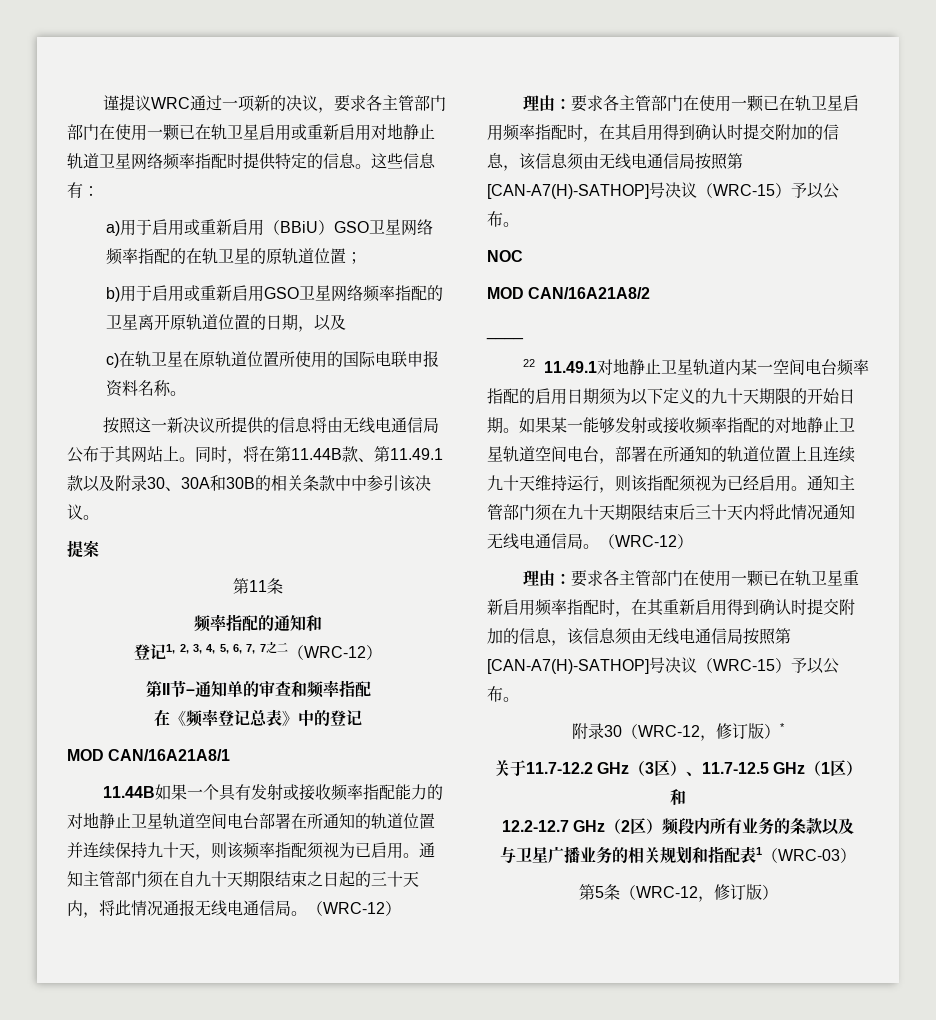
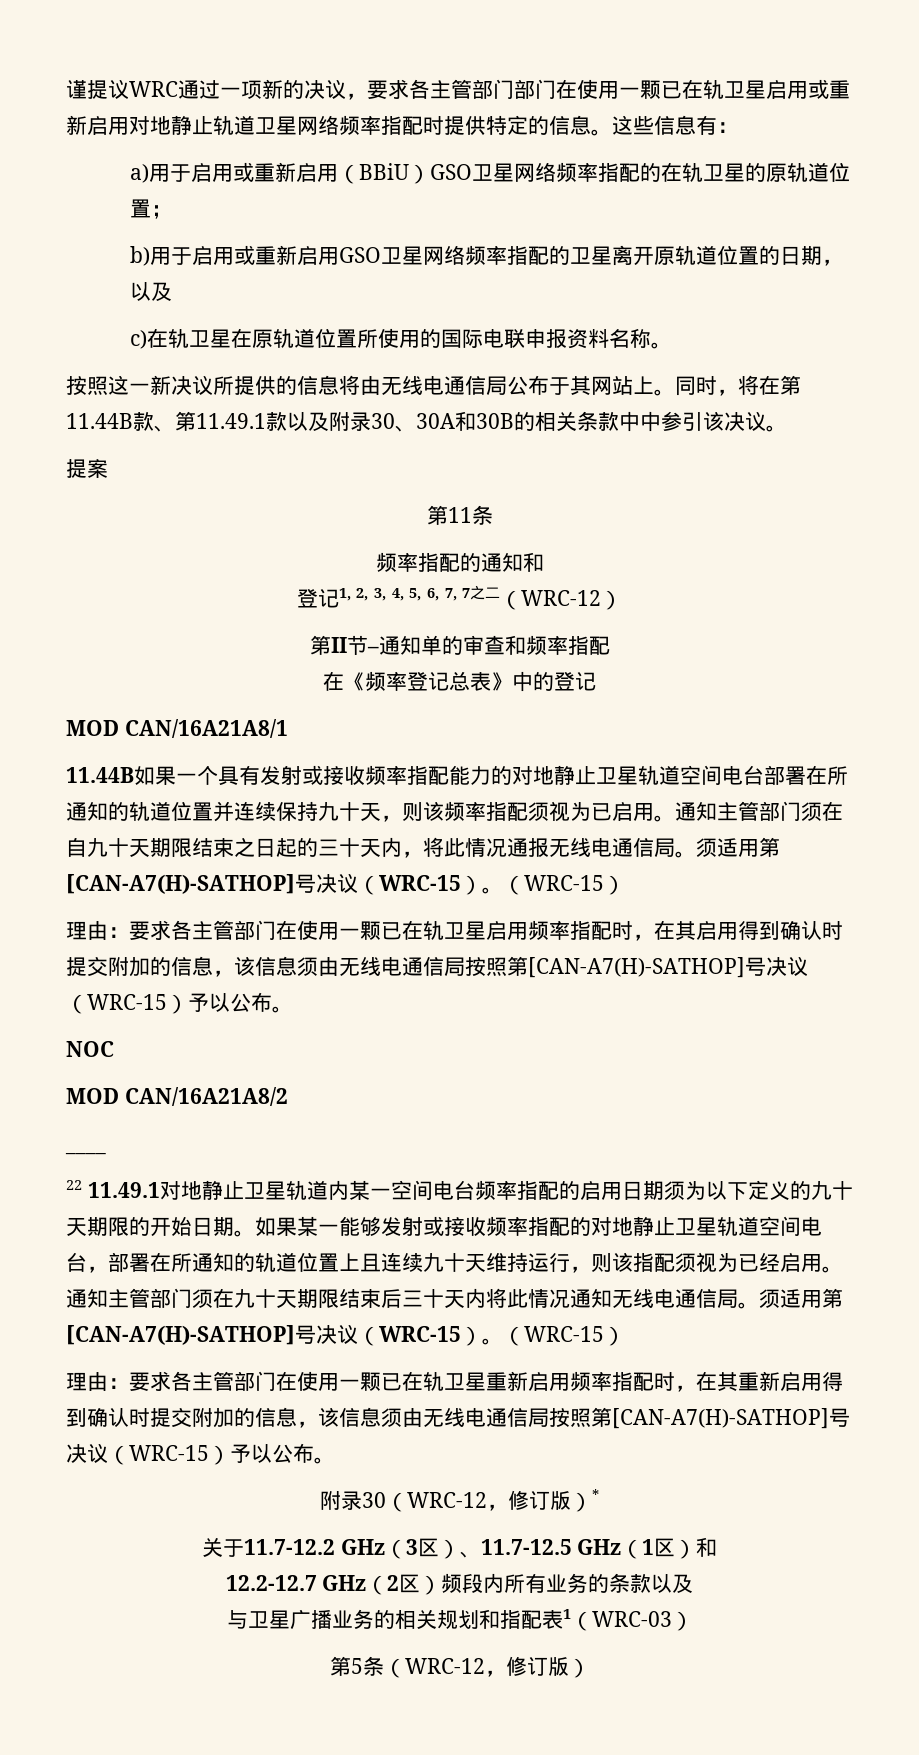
- 通知主管部门须在自九十天期限结束之日起的三十天内，将此情况通报无线电通信局。（WRC-12）
+ 通知主管部门须在自九十天期限结束之日起的三十天内，将此情况通报无线电通信局。须适用第[CAN-A7(H)-SATHOP]号决议（WRC-15）。（WRC-15）
- 通知主管部门须在九十天期限结束后三十天内将此情况通知无线电通信局。（WRC-12）
+ 通知主管部门须在九十天期限结束后三十天内将此情况通知无线电通信局。须适用第[CAN-A7(H)-SATHOP]号决议（WRC-15）。（WRC-15）

